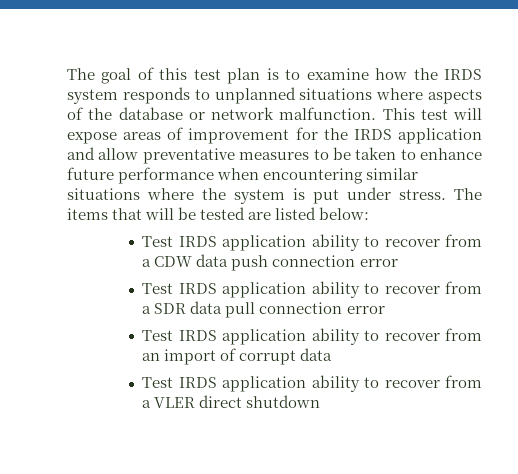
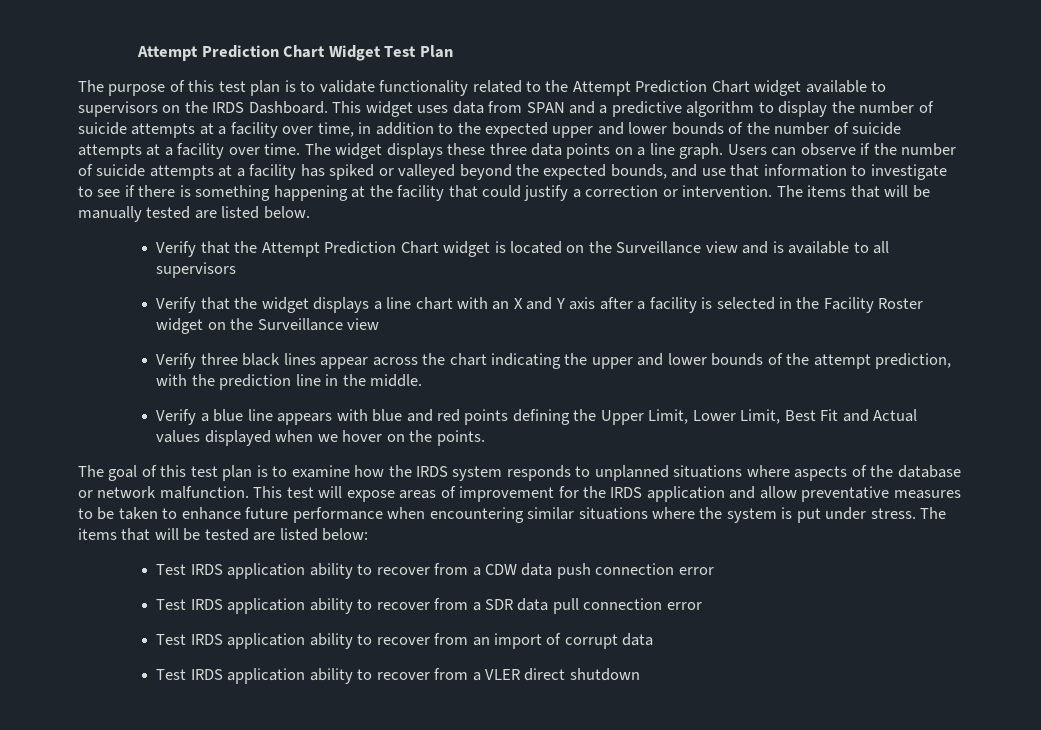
+ Attempt Prediction Chart Widget Test Plan
+ The purpose of this test plan is to validate functionality related to the Attempt Prediction Chart widget available to supervisors on the IRDS Dashboard. This widget uses data from SPAN and a predictive algorithm to display the number of suicide attempts at a facility over time, in addition to the expected upper and lower bounds of the number of suicide attempts at a facility over time. The widget displays these three data points on a line graph. Users can observe if the number of suicide attempts at a facility has spiked or valleyed beyond the expected bounds, and use that information to investigate to see if there is something happening at the facility that could justify a correction or intervention. The items that will be manually tested are listed below.
+ Verify that the Attempt Prediction Chart widget is located on the Surveillance view and is available to all supervisors
+ Verify that the widget displays a line chart with an X and Y axis after a facility is selected in the Facility Roster widget on the Surveillance view
+ Verify three black lines appear across the chart indicating the upper and lower bounds of the attempt prediction, with the prediction line in the middle.
+ Verify a blue line appears with blue and red points defining the Upper Limit, Lower Limit, Best Fit and Actual values displayed when we hover on the points.

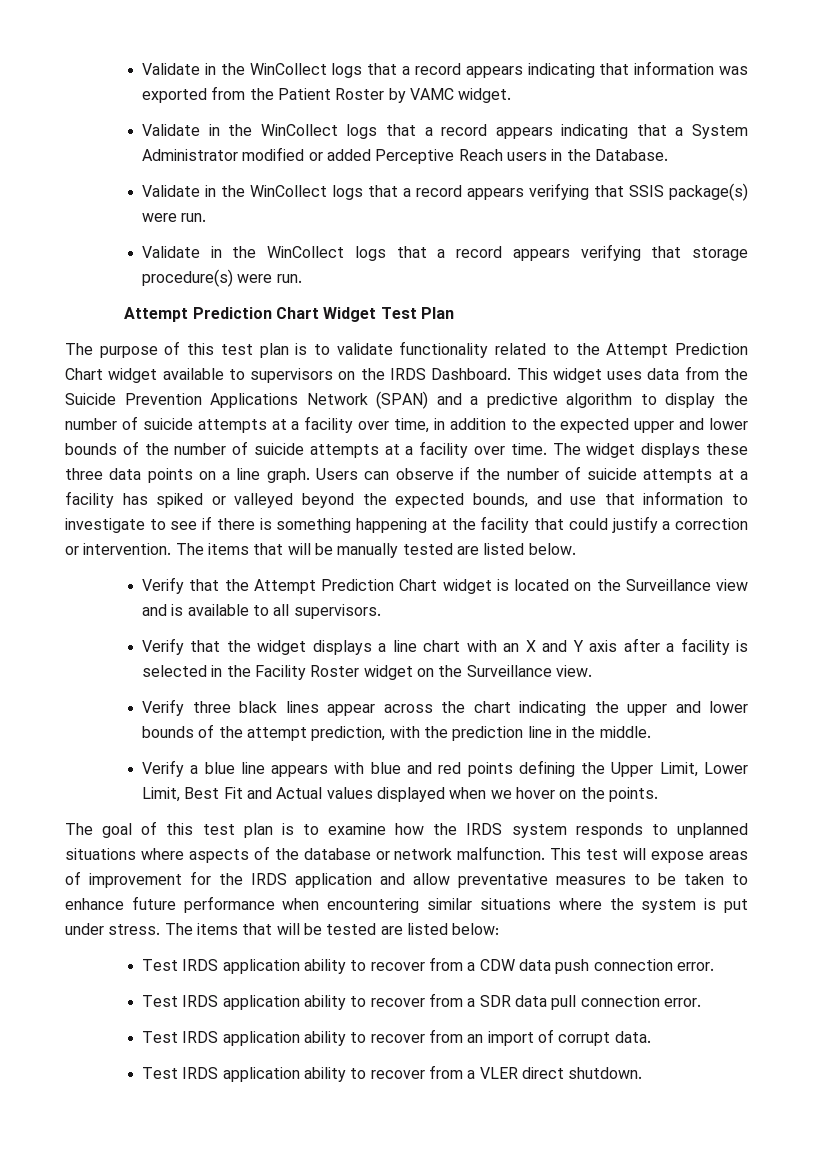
+ Validate in the WinCollect logs that a record appears indicating that information was exported from the Patient Roster by VAMC widget.
+ Validate in the WinCollect logs that a record appears indicating that a System Administrator modified or added Perceptive Reach users in the Database.
+ Validate in the WinCollect logs that a record appears verifying that SSIS package(s) were run.
+ Validate in the WinCollect logs that a record appears verifying that storage procedure(s) were run.
- This widget uses data from SPAN and a predictive algorithm to display the number of suicide attempts at a facility over time, in addition to the expected upper and lower bounds of the number of suicide attempts at a facility over time.
+ This widget uses data from the Suicide Prevention Applications Network (SPAN) and a predictive algorithm to display the number of suicide attempts at a facility over time, in addition to the expected upper and lower bounds of the number of suicide attempts at a facility over time.
- Verify that the Attempt Prediction Chart widget is located on the Surveillance view and is available to all supervisors
+ Verify that the Attempt Prediction Chart widget is located on the Surveillance view and is available to all supervisors.
- Verify that the widget displays a line chart with an X and Y axis after a facility is selected in the Facility Roster widget on the Surveillance view
+ Verify that the widget displays a line chart with an X and Y axis after a facility is selected in the Facility Roster widget on the Surveillance view.
- Test IRDS application ability to recover from a CDW data push connection error
+ Test IRDS application ability to recover from a CDW data push connection error.
- Test IRDS application ability to recover from a SDR data pull connection error
+ Test IRDS application ability to recover from a SDR data pull connection error.
- Test IRDS application ability to recover from an import of corrupt data
+ Test IRDS application ability to recover from an import of corrupt data.
- Test IRDS application ability to recover from a VLER direct shutdown
+ Test IRDS application ability to recover from a VLER direct shutdown.

